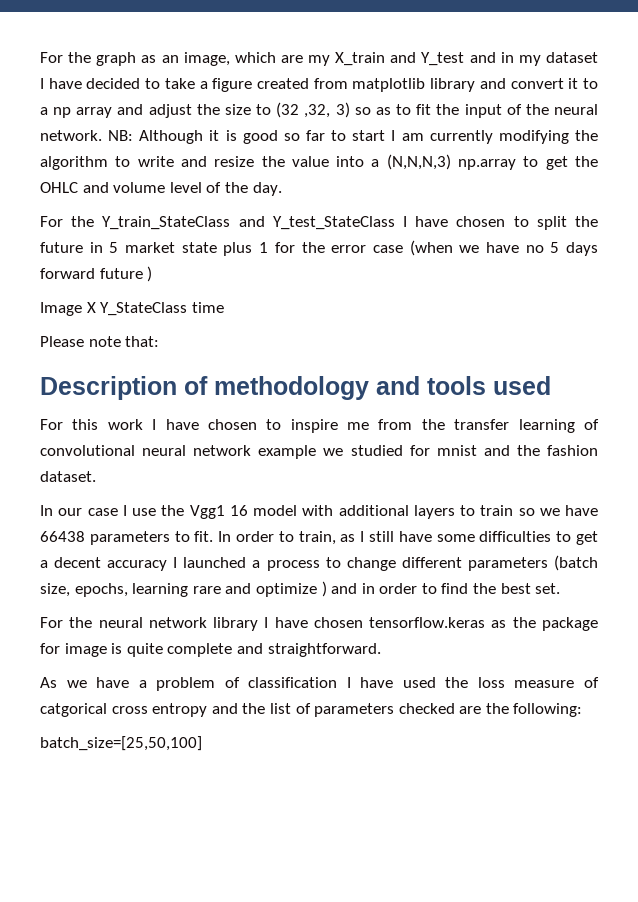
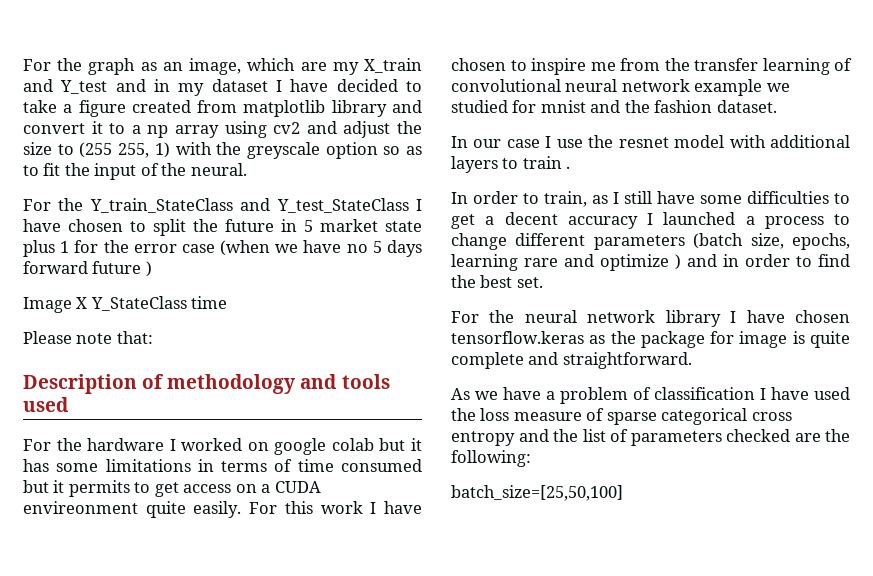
- For the graph as an image, which are my X_train and Y_test and in my dataset I have decided to take a figure created from matplotlib library and convert it to a np array and adjust the size to (32 ,32, 3) so as to fit the input of the neural network. NB: Although it is good so far to start I am currently modifying the algorithm to write and resize the value into a (N,N,N,3) np.array to get the OHLC and volume level of the day.
+ For the graph as an image, which are my X_train and Y_test and in my dataset I have decided to take a figure created from matplotlib library and convert it to a np array using cv2 and adjust the size to (255 255, 1) with the greyscale option so as to fit the input of the neural.
- For this work I have chosen to inspire me from the transfer learning of convolutional neural network example we studied for mnist and the fashion dataset.
+ For the hardware I worked on google colab but it has some limitations in terms of time consumed but it permits to get access on a CUDA envireonment quite easily. For this work I have chosen to inspire me from the transfer learning of convolutional neural network example we studied for mnist and the fashion dataset.
- In our case I use the Vgg1 16 model with additional layers to train so we have 66438 parameters to fit. In order to train, as I still have some difficulties to get a decent accuracy I launched a process to change different parameters (batch size, epochs, learning rare and optimize ) and in order to find the best set.
+ In our case I use the resnet model with additional layers to train .
+ In order to train, as I still have some difficulties to get a decent accuracy I launched a process to change different parameters (batch size, epochs, learning rare and optimize ) and in order to find the best set.
- As we have a problem of classification I have used the loss measure of catgorical cross entropy and the list of parameters checked are the following:
+ As we have a problem of classification I have used the loss measure of sparse categorical cross entropy and the list of parameters checked are the following:

